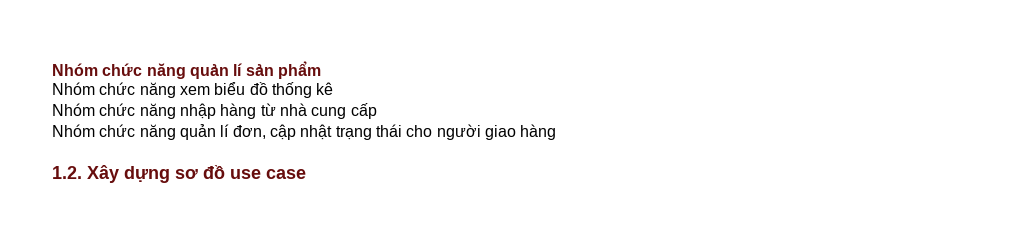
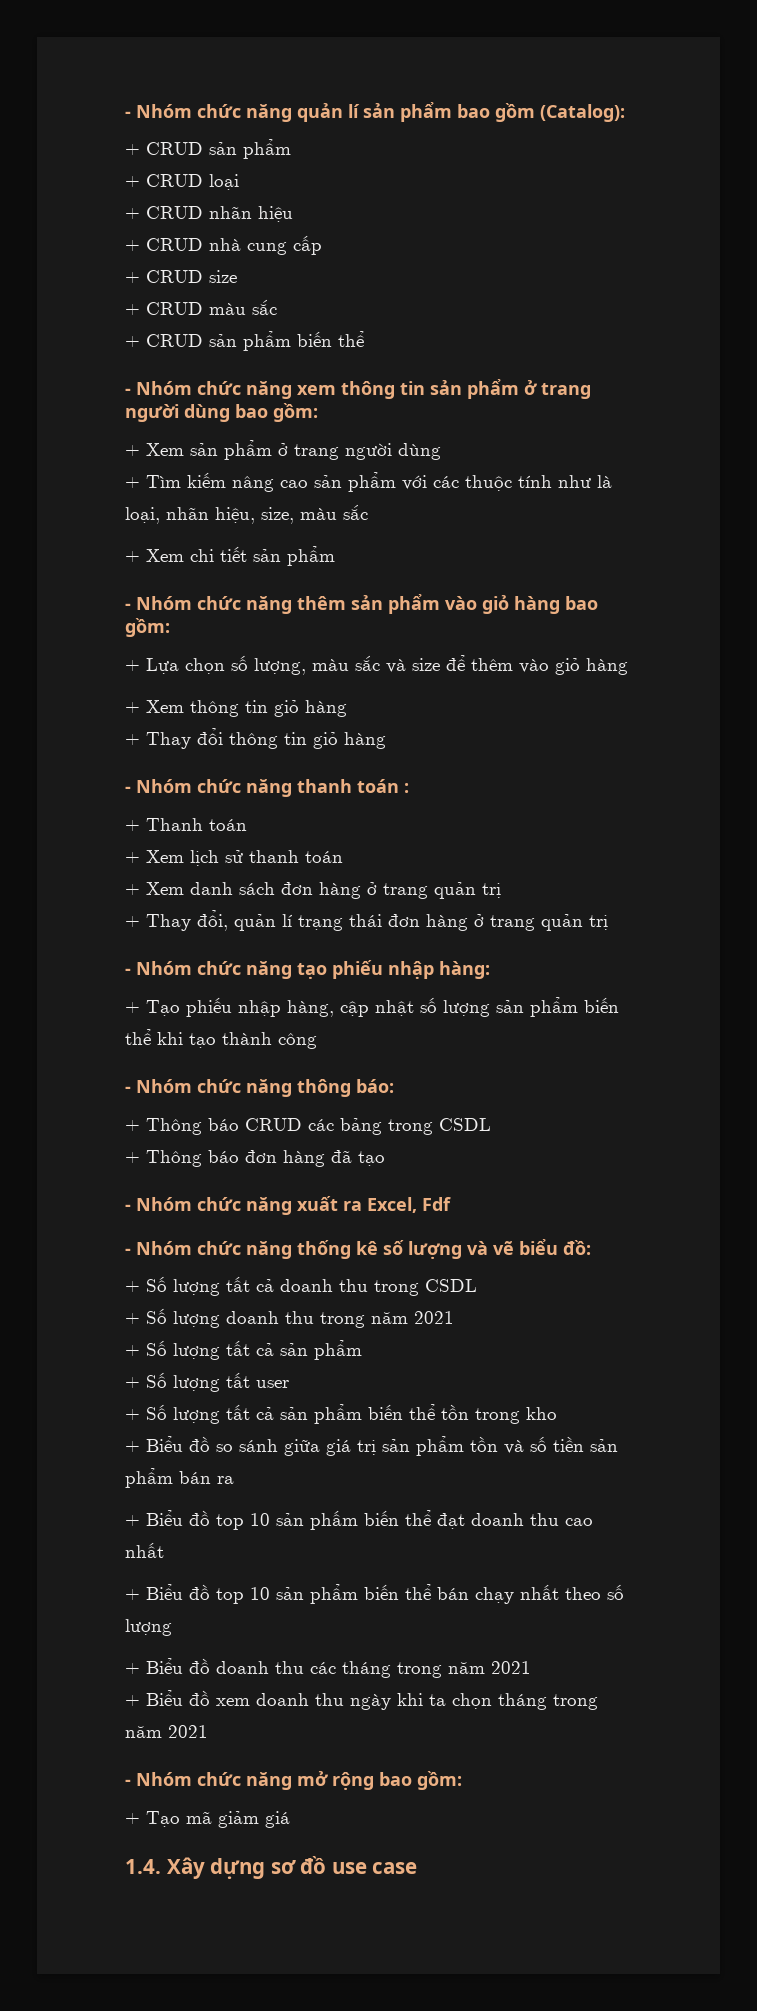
- Nhóm chức năng quản lí sản phẩm
- Nhóm chức năng xem biểu đồ thống kê
- Nhóm chức năng nhập hàng từ nhà cung cấp
- Nhóm chức năng quản lí đơn, cập nhật trạng thái cho người giao hàng
- 1.2. Xây dựng sơ đồ use case
+ - Nhóm chức năng quản lí sản phẩm bao gồm (Catalog):
+ + CRUD sản phẩm
+ + CRUD loại
+ + CRUD nhãn hiệu
+ + CRUD nhà cung cấp
+ + CRUD size
+ + CRUD màu sắc
+ + CRUD sản phẩm biến thể
+ - Nhóm chức năng xem thông tin sản phẩm ở trang người dùng bao gồm:
+ + Xem sản phẩm ở trang người dùng
+ + Tìm kiếm nâng cao sản phẩm với các thuộc tính như là loại, nhãn hiệu, size, màu sắc
+ + Xem chi tiết sản phẩm
+ - Nhóm chức năng thêm sản phẩm vào giỏ hàng bao gồm:
+ + Lựa chọn số lượng, màu sắc và size để thêm vào giỏ hàng
+ + Xem thông tin giỏ hàng
+ + Thay đổi thông tin giỏ hàng
+ - Nhóm chức năng thanh toán :
+ + Thanh toán
+ + Xem lịch sử thanh toán
+ + Xem danh sách đơn hàng ở trang quản trị
+ + Thay đổi, quản lí trạng thái đơn hàng ở trang quản trị
+ - Nhóm chức năng tạo phiếu nhập hàng:
+ + Tạo phiếu nhập hàng, cập nhật số lượng sản phẩm biến thể khi tạo thành công
+ - Nhóm chức năng thông báo:
+ + Thông báo CRUD các bảng trong CSDL
+ + Thông báo đơn hàng đã tạo
+ - Nhóm chức năng xuất ra Excel, Fdf
+ - Nhóm chức năng thống kê số lượng và vẽ biểu đồ:
+ + Số lượng tất cả doanh thu trong CSDL
+ + Số lượng doanh thu trong năm 2021
+ + Số lượng tất cả sản phẩm
+ + Số lượng tất user
+ + Số lượng tất cả sản phẩm biến thể tồn trong kho
+ + Biểu đồ so sánh giữa giá trị sản phẩm tồn và số tiền sản phẩm bán ra
+ + Biểu đồ top 10 sản phấm biến thể đạt doanh thu cao nhất
+ + Biểu đồ top 10 sản phẩm biến thể bán chạy nhất theo số lượng
+ + Biểu đồ doanh thu các tháng trong năm 2021
+ + Biểu đồ xem doanh thu ngày khi ta chọn tháng trong năm 2021
+ - Nhóm chức năng mở rộng bao gồm:
+ + Tạo mã giảm giá
+ 1.4. Xây dựng sơ đồ use case

